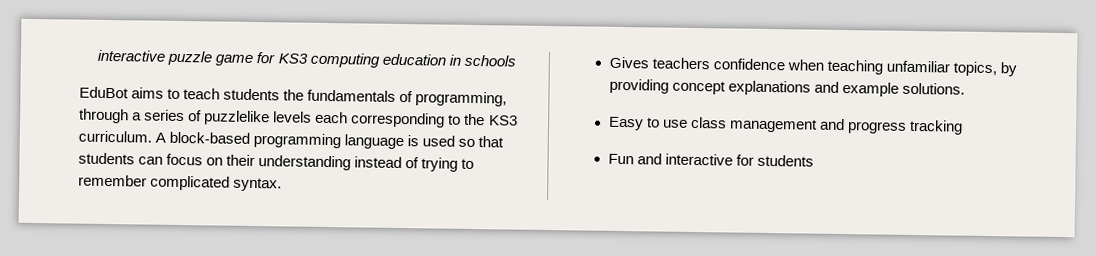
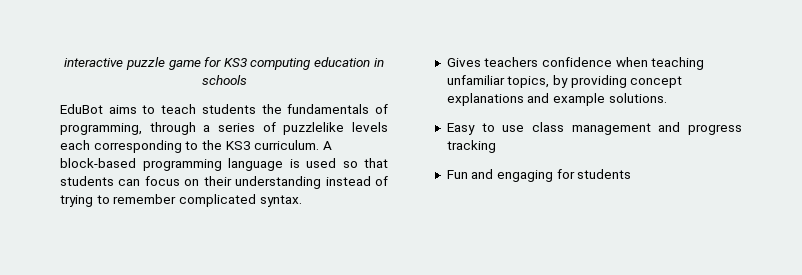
- Fun and interactive for students
+ Fun and engaging for students

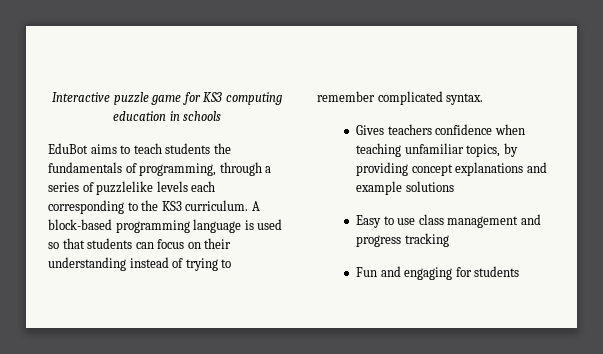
- interactive puzzle game for KS3 computing education in schools
+ Interactive puzzle game for KS3 computing education in schools
- Gives teachers confidence when teaching unfamiliar topics, by providing concept explanations and example solutions.
+ Gives teachers confidence when teaching unfamiliar topics, by providing concept explanations and example solutions

